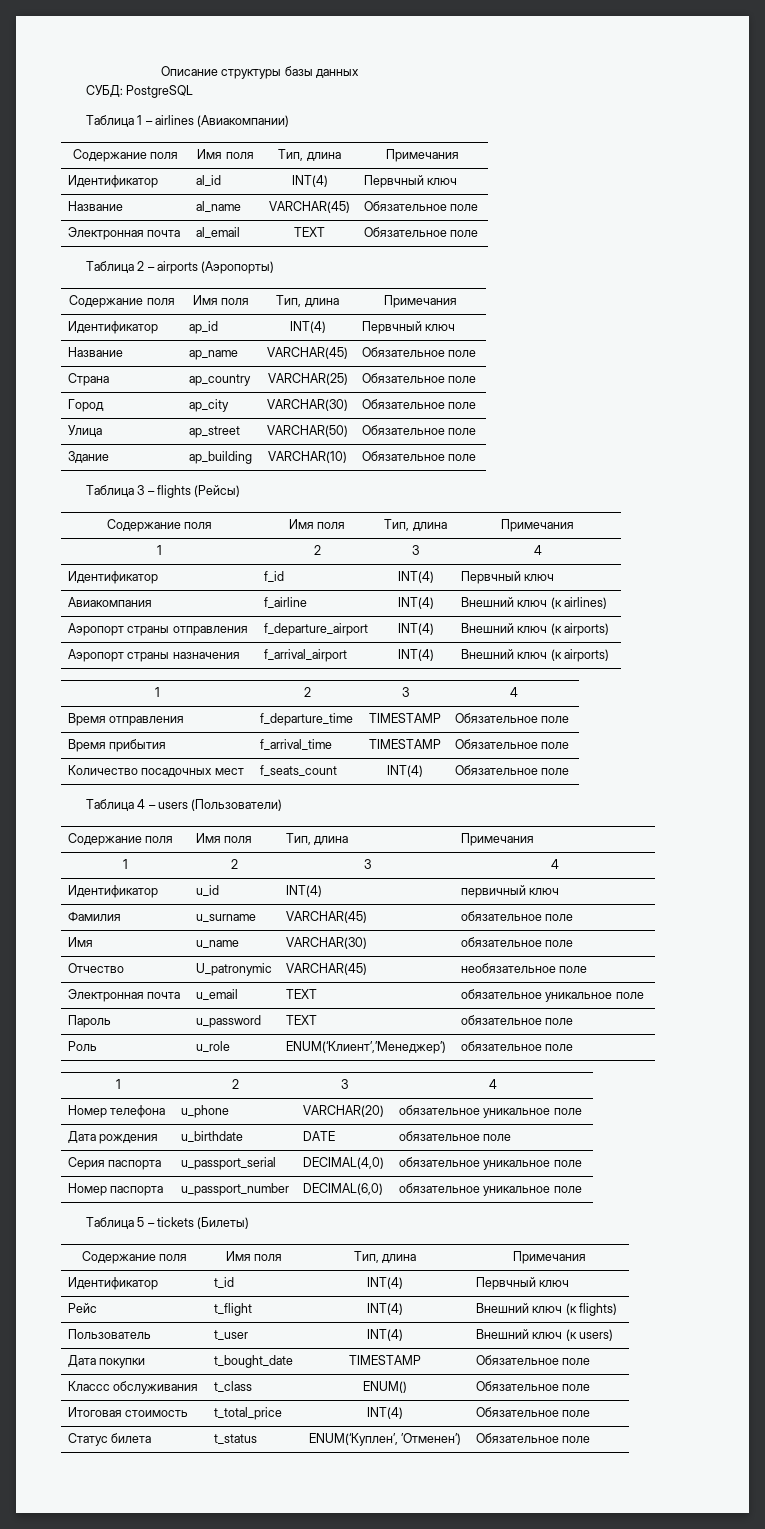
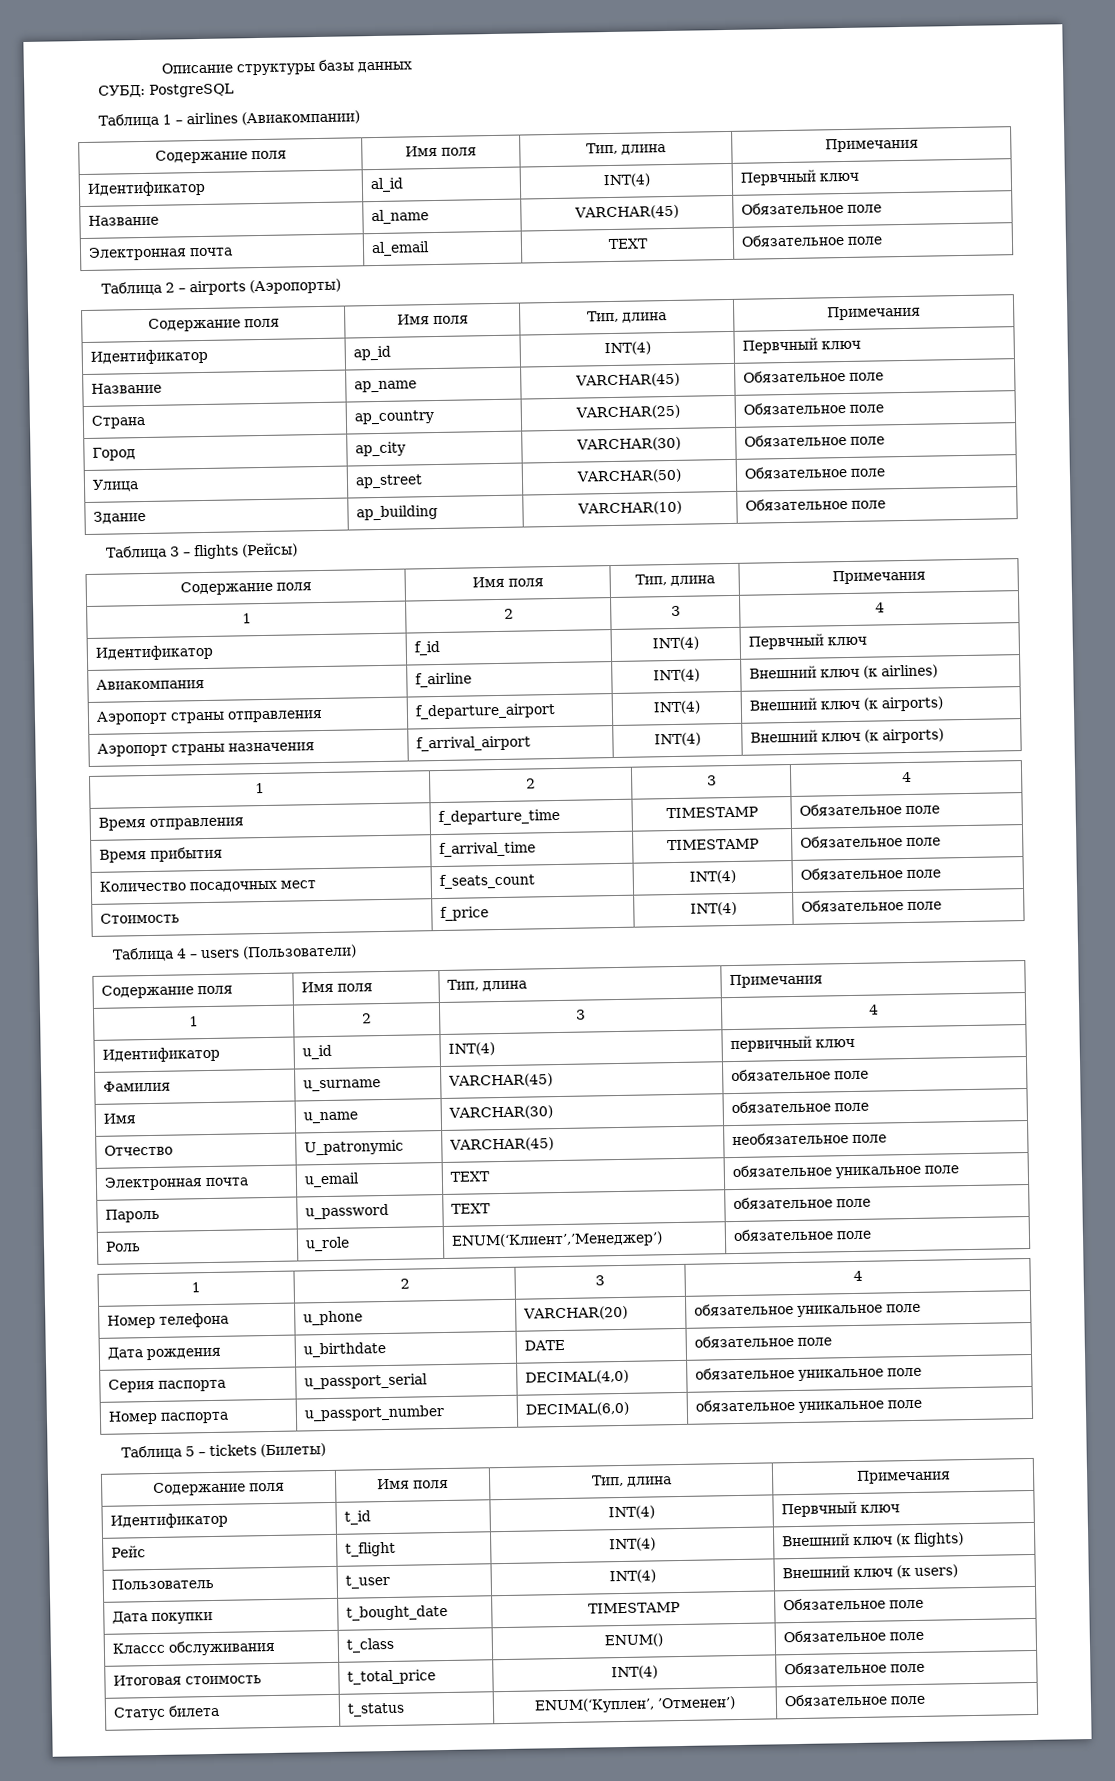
+ Стоимость | f_price | INT(4) | Обязательное поле

